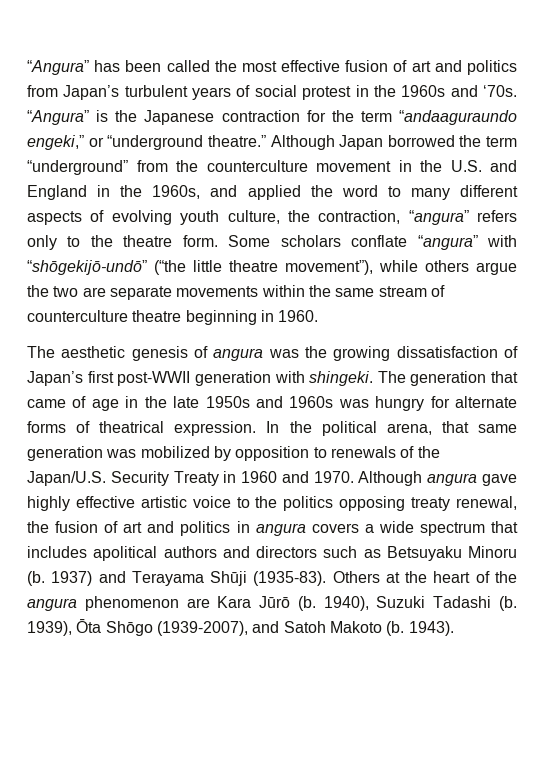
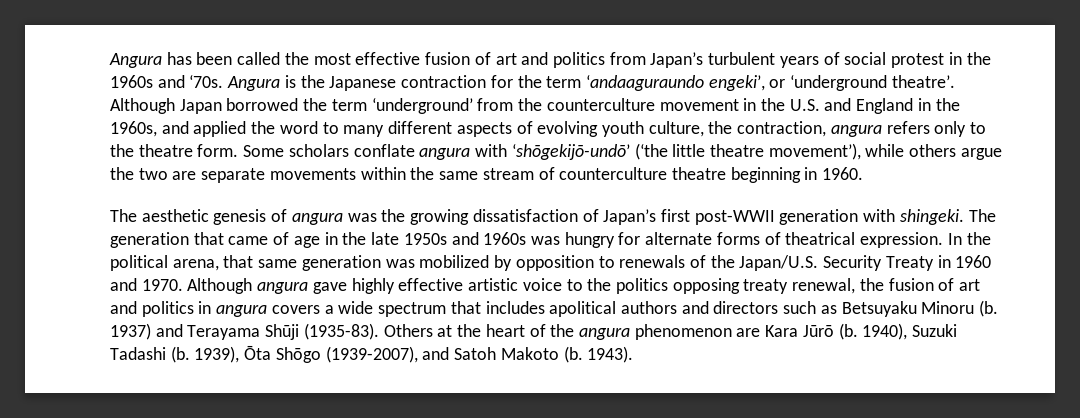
- “Angura” has been called the most effective fusion of art and politics from Japan’s turbulent years of social protest in the 1960s and ‘70s.
+ Angura has been called the most effective fusion of art and politics from Japan’s turbulent years of social protest in the 1960s and ‘70s.
- “Angura” is the Japanese contraction for the term “andaaguraundo engeki,” or “underground theatre.”
+ Angura is the Japanese contraction for the term ‘andaaguraundo engeki’, or ‘underground theatre’.
- Although Japan borrowed the term “underground” from the counterculture movement in the U.S. and England in the 1960s, and applied the word to many different aspects of evolving youth culture, the contraction, “angura” refers only to the theatre form.
+ Although Japan borrowed the term ‘underground’ from the counterculture movement in the U.S. and England in the 1960s, and applied the word to many different aspects of evolving youth culture, the contraction, angura refers only to the theatre form.
- Some scholars conflate “angura” with “shōgekijō-undō” (“the little theatre movement”), while others argue the two are separate movements within the same stream of counterculture theatre beginning in 1960.
+ Some scholars conflate angura with ‘shōgekijō-undō’ (‘the little theatre movement’), while others argue the two are separate movements within the same stream of counterculture theatre beginning in 1960.

